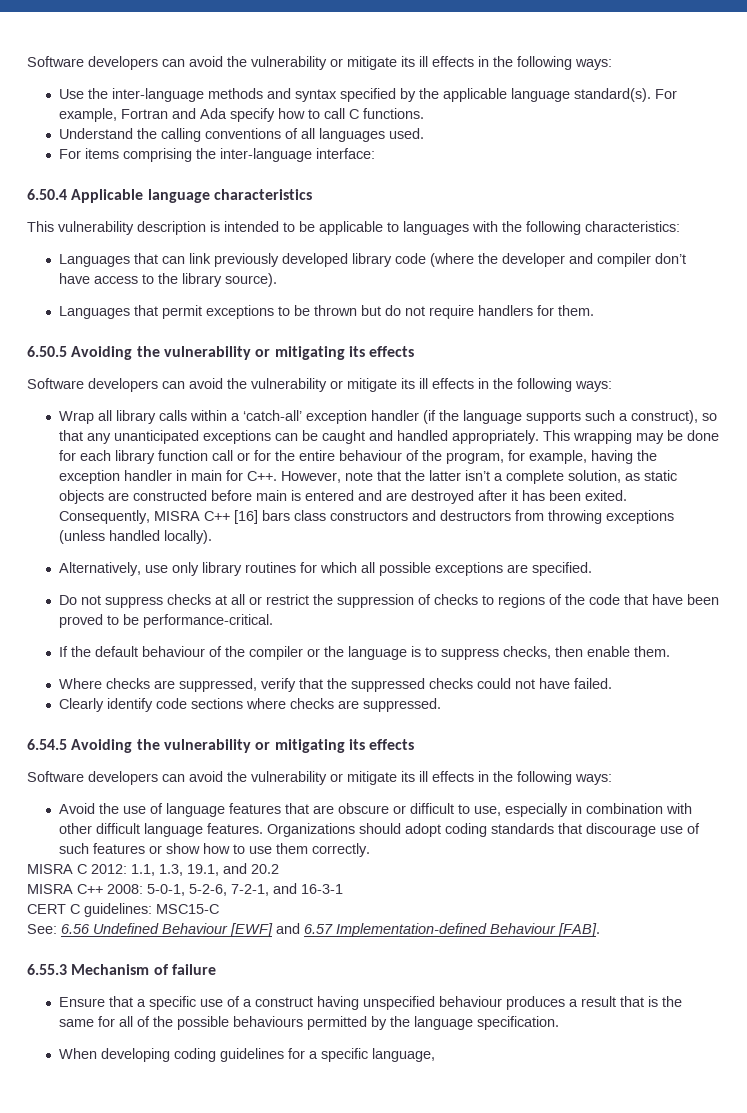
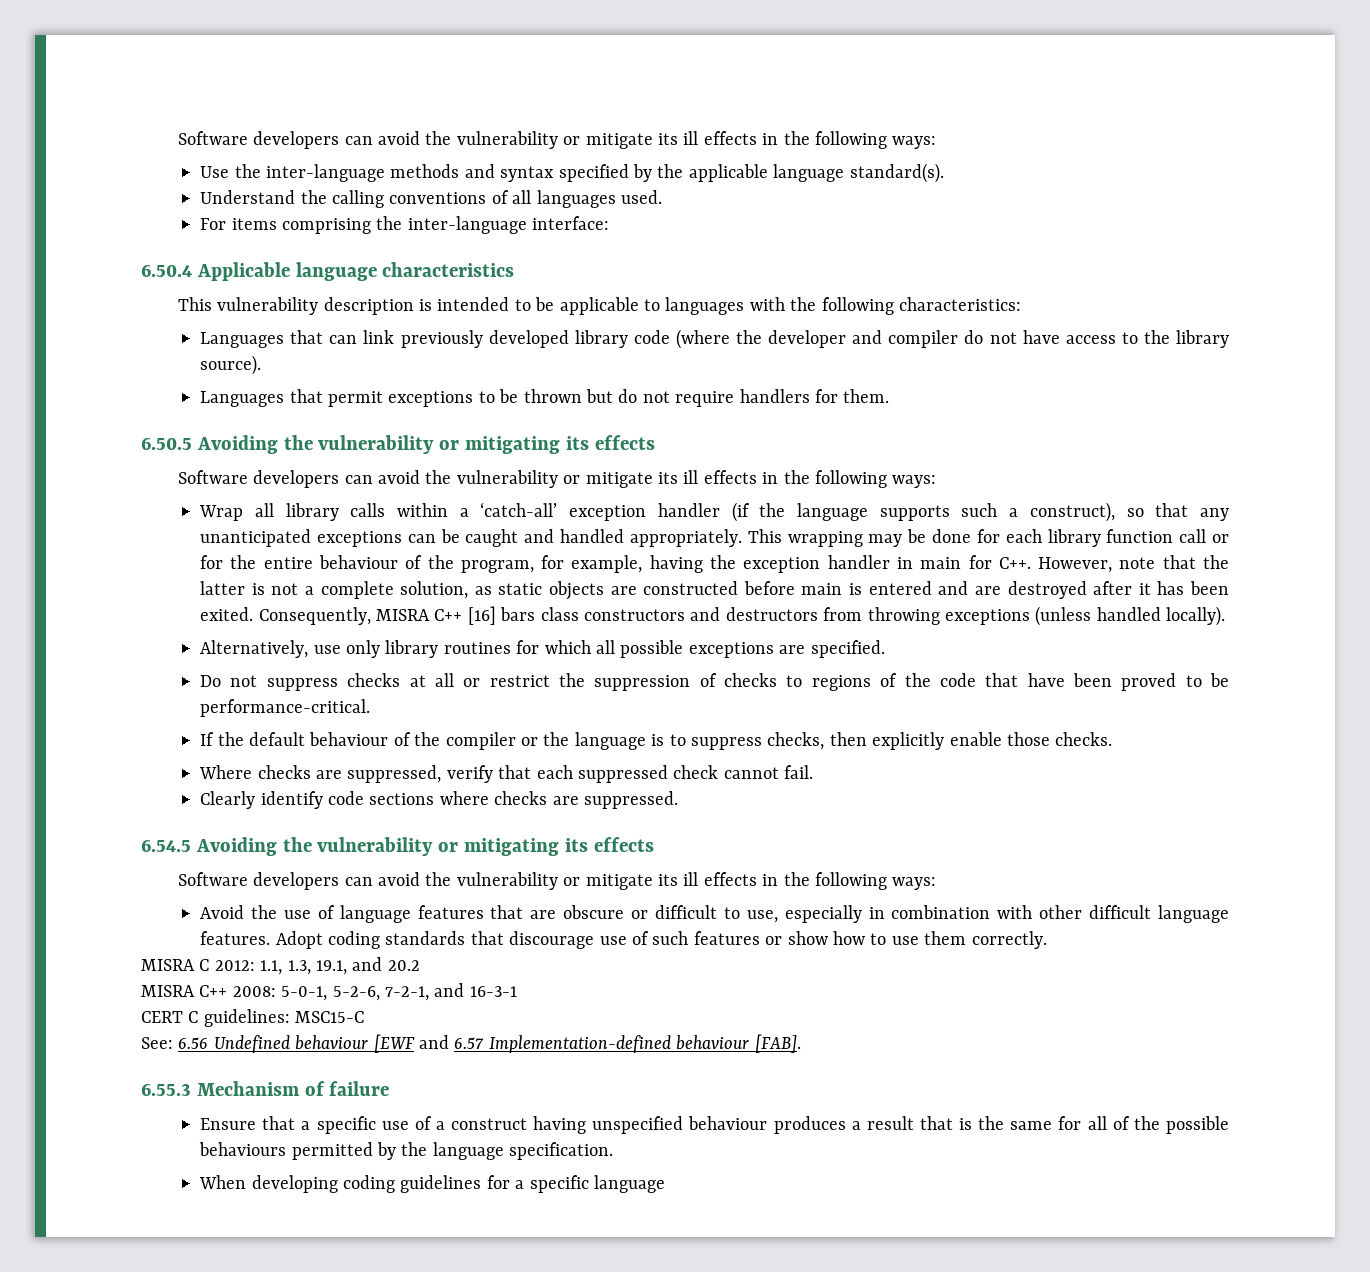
- For example, Fortran and Ada specify how to call C functions.
- Languages that can link previously developed library code (where the developer and compiler don’t have access to the library source).
+ Languages that can link previously developed library code (where the developer and compiler do not have access to the library source).
- This wrapping may be done for each library function call or for the entire behaviour of the program, for example, having the exception handler in main for C++. However, note that the latter isn’t a complete solution, as static objects are constructed before main is entered and are destroyed after it has been exited.
+ This wrapping may be done for each library function call or for the entire behaviour of the program, for example, having the exception handler in main for C++. However, note that the latter is not a complete solution, as static objects are constructed before main is entered and are destroyed after it has been exited.
- If the default behaviour of the compiler or the language is to suppress checks, then enable them.
+ If the default behaviour of the compiler or the language is to suppress checks, then explicitly enable those checks.
- Where checks are suppressed, verify that the suppressed checks could not have failed.
+ Where checks are suppressed, verify that each suppressed check cannot fail.
- Organizations should adopt coding standards that discourage use of such features or show how to use them correctly.
+ Adopt coding standards that discourage use of such features or show how to use them correctly.
- See: 6.56 Undefined Behaviour [EWF] and 6.57 Implementation-defined Behaviour [FAB].
+ See: 6.56 Undefined behaviour [EWF and 6.57 Implementation-defined behaviour [FAB].
- When developing coding guidelines for a specific language,
+ When developing coding guidelines for a specific language

